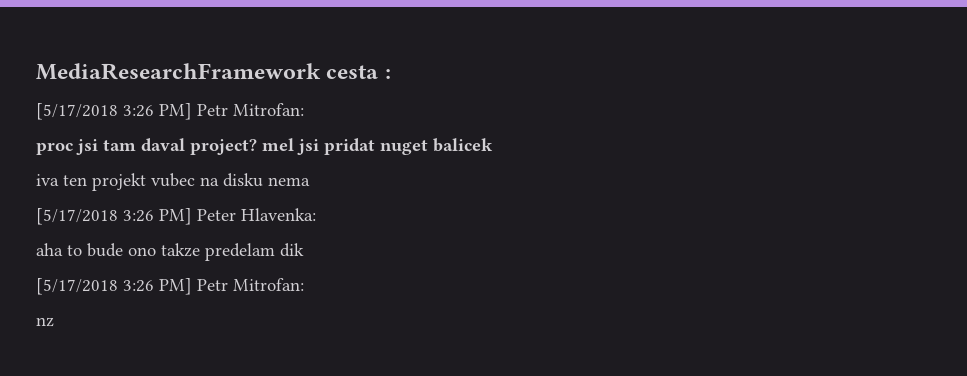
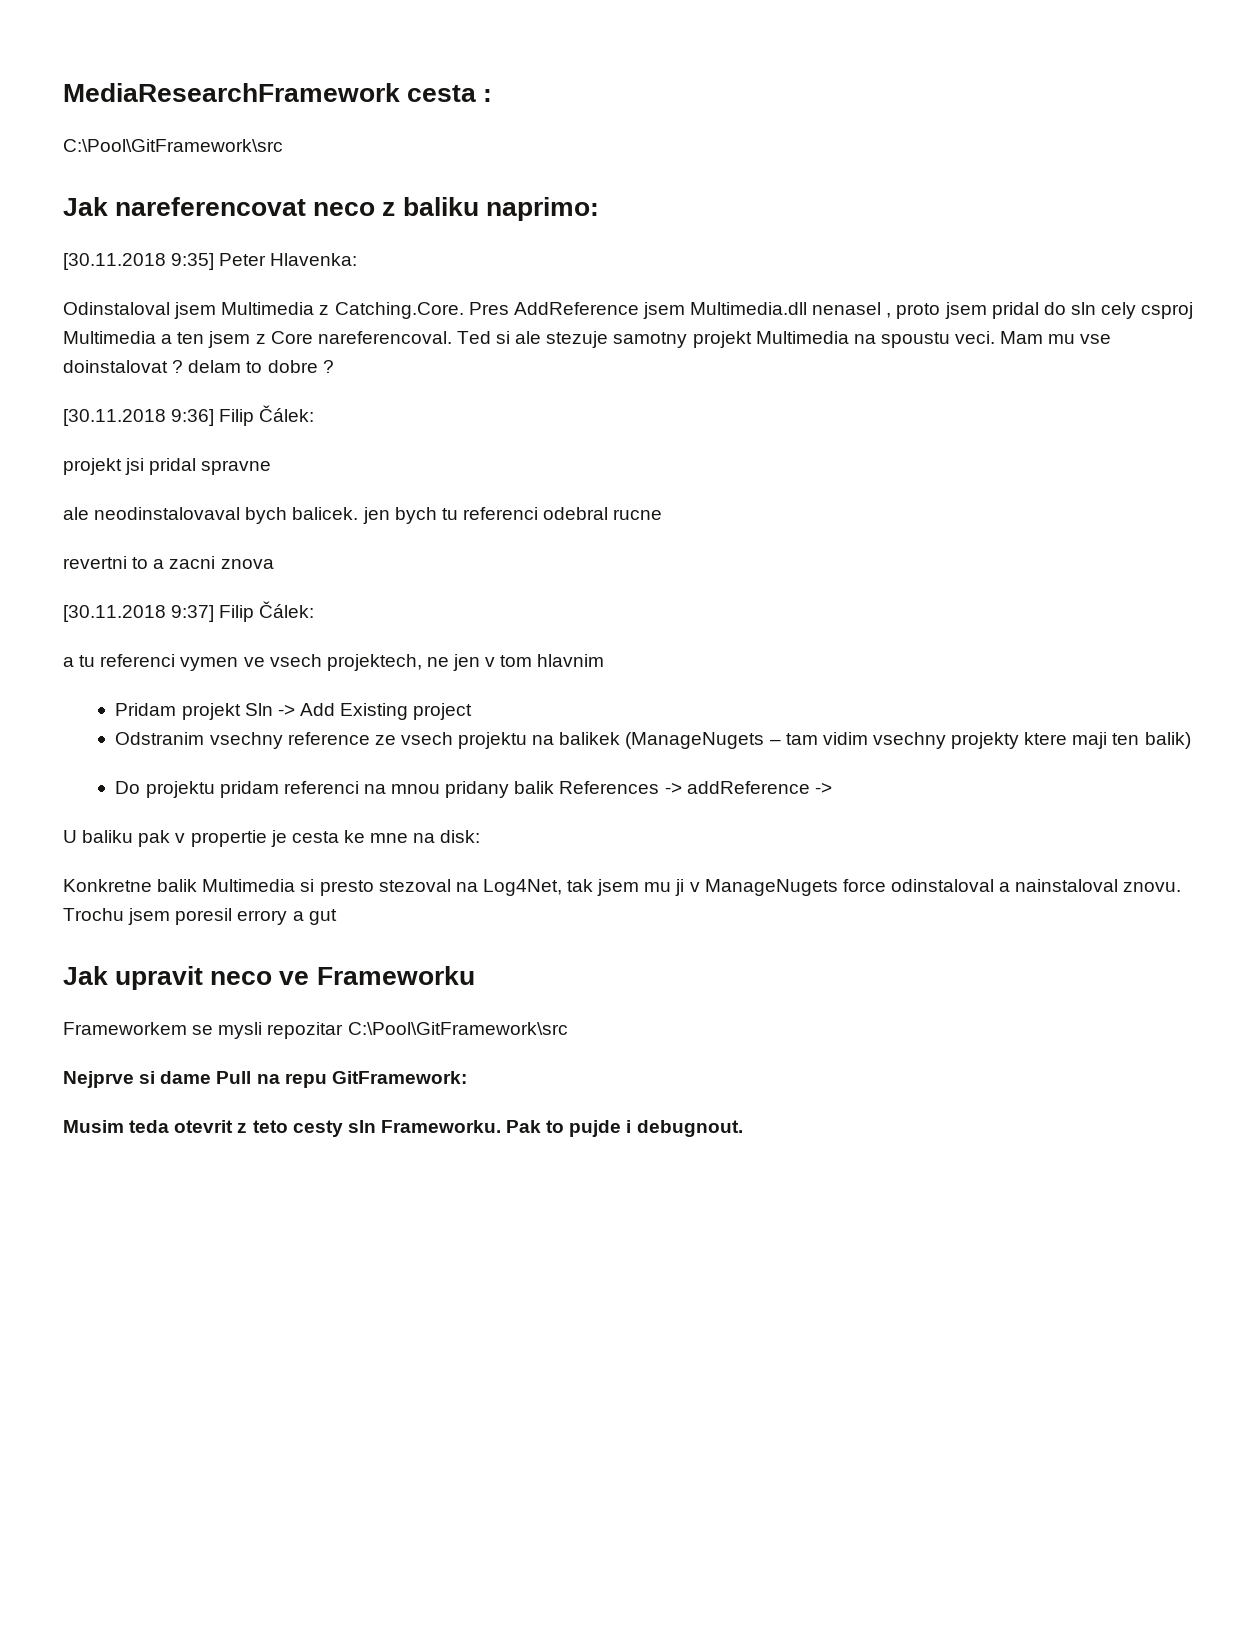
  MediaResearchFramework cesta :
- [5/17/2018 3:26 PM] Petr Mitrofan:
- proc jsi tam daval project? mel jsi pridat nuget balicek
- iva ten projekt vubec na disku nema
- [5/17/2018 3:26 PM] Peter Hlavenka:
- aha to bude ono takze predelam dik
- [5/17/2018 3:26 PM] Petr Mitrofan:
- nz
+ C:\Pool\GitFramework\src
+ Jak nareferencovat neco z baliku naprimo:
+ [30.11.2018 9:35] Peter Hlavenka:
+ Odinstaloval jsem Multimedia z Catching.Core. Pres AddReference jsem Multimedia.dll nenasel , proto jsem pridal do sln cely csproj Multimedia a ten jsem z Core nareferencoval. Ted si ale stezuje samotny projekt Multimedia na spoustu veci. Mam mu vse doinstalovat ? delam to dobre ?
+ [30.11.2018 9:36] Filip Čálek:
+ projekt jsi pridal spravne
+ ale neodinstalovaval bych balicek. jen bych tu referenci odebral rucne
+ revertni to a zacni znova
+ [30.11.2018 9:37] Filip Čálek:
+ a tu referenci vymen ve vsech projektech, ne jen v tom hlavnim
+ Pridam projekt Sln -> Add Existing project
+ Odstranim vsechny reference ze vsech projektu na balikek (ManageNugets – tam vidim vsechny projekty ktere maji ten balik)
+ Do projektu pridam referenci na mnou pridany balik References -> addReference ->
+ U baliku pak v propertie je cesta ke mne na disk:
+ Konkretne balik Multimedia si presto stezoval na Log4Net, tak jsem mu ji v ManageNugets force odinstaloval a nainstaloval znovu. Trochu jsem poresil errory a gut
+ Jak upravit neco ve Frameworku
+ Frameworkem se mysli repozitar C:\Pool\GitFramework\src
+ Nejprve si dame Pull na repu GitFramework:
+ Musim teda otevrit z teto cesty sln Frameworku. Pak to pujde i debugnout.

